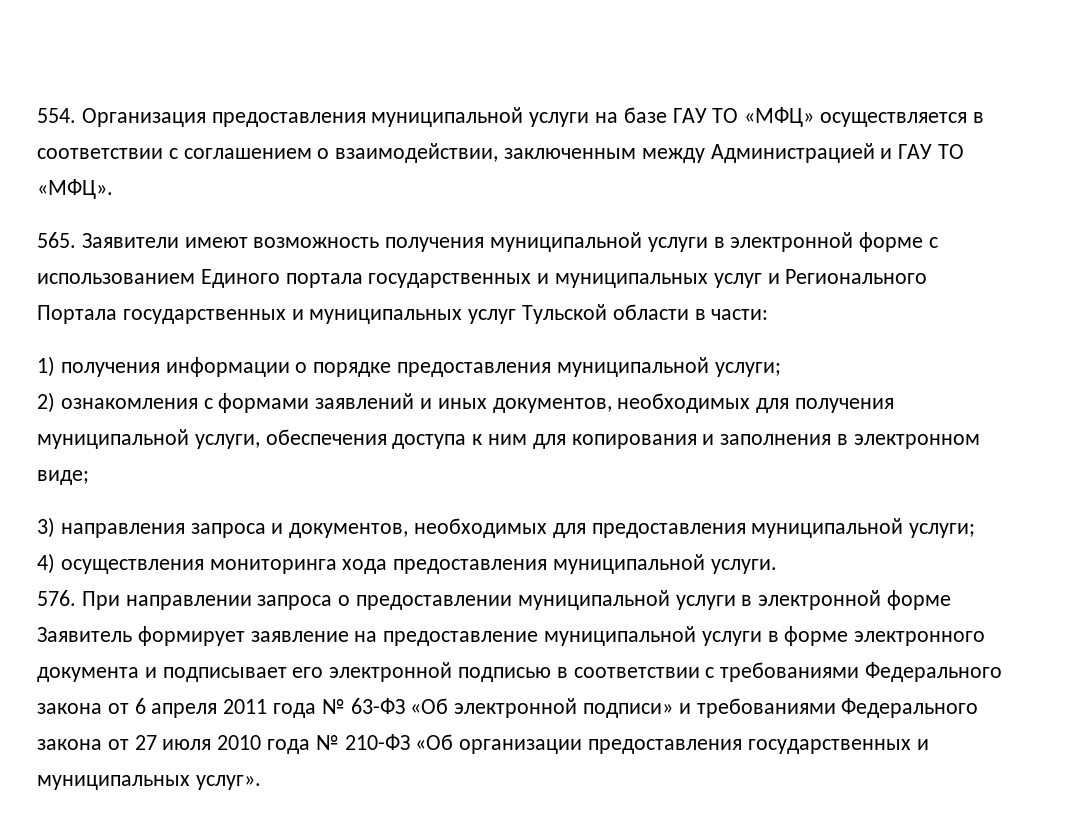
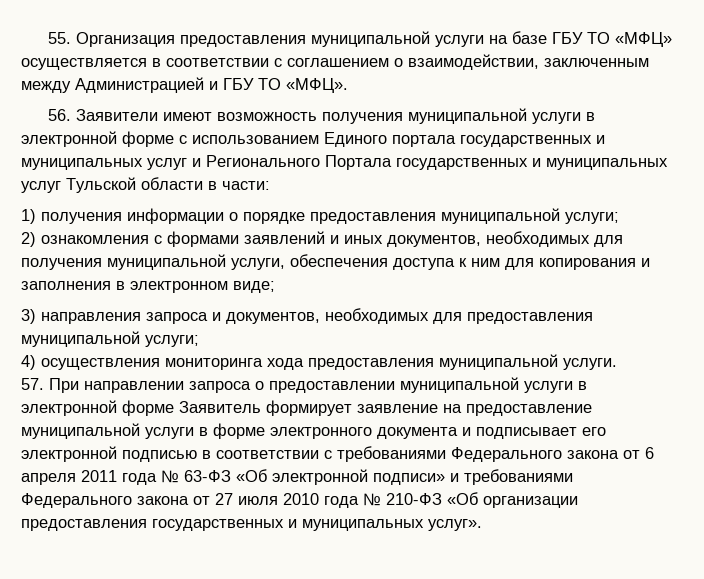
- 554. Организация предоставления муниципальной услуги на базе ГАУ ТО «МФЦ» осуществляется в соответствии с соглашением о взаимодействии, заключенным между Администрацией и ГАУ ТО «МФЦ».
+ 55. Организация предоставления муниципальной услуги на базе ГБУ ТО «МФЦ» осуществляется в соответствии с соглашением о взаимодействии, заключенным между Администрацией и ГБУ ТО «МФЦ».
- 565. Заявители имеют возможность получения муниципальной услуги в электронной форме с использованием Единого портала государственных и муниципальных услуг и Регионального Портала государственных и муниципальных услуг Тульской области в части:
+ 56. Заявители имеют возможность получения муниципальной услуги в электронной форме с использованием Единого портала государственных и муниципальных услуг и Регионального Портала государственных и муниципальных услуг Тульской области в части:
- 576. При направлении запроса о предоставлении муниципальной услуги в электронной форме Заявитель формирует заявление на предоставление муниципальной услуги в форме электронного документа и подписывает его электронной подписью в соответствии с требованиями Федерального закона от 6 апреля 2011 года № 63-ФЗ «Об электронной подписи» и требованиями Федерального закона от 27 июля 2010 года № 210-ФЗ «Об организации предоставления государственных и муниципальных услуг».
+ 57. При направлении запроса о предоставлении муниципальной услуги в электронной форме Заявитель формирует заявление на предоставление муниципальной услуги в форме электронного документа и подписывает его электронной подписью в соответствии с требованиями Федерального закона от 6 апреля 2011 года № 63-ФЗ «Об электронной подписи» и требованиями Федерального закона от 27 июля 2010 года № 210-ФЗ «Об организации предоставления государственных и муниципальных услуг».

